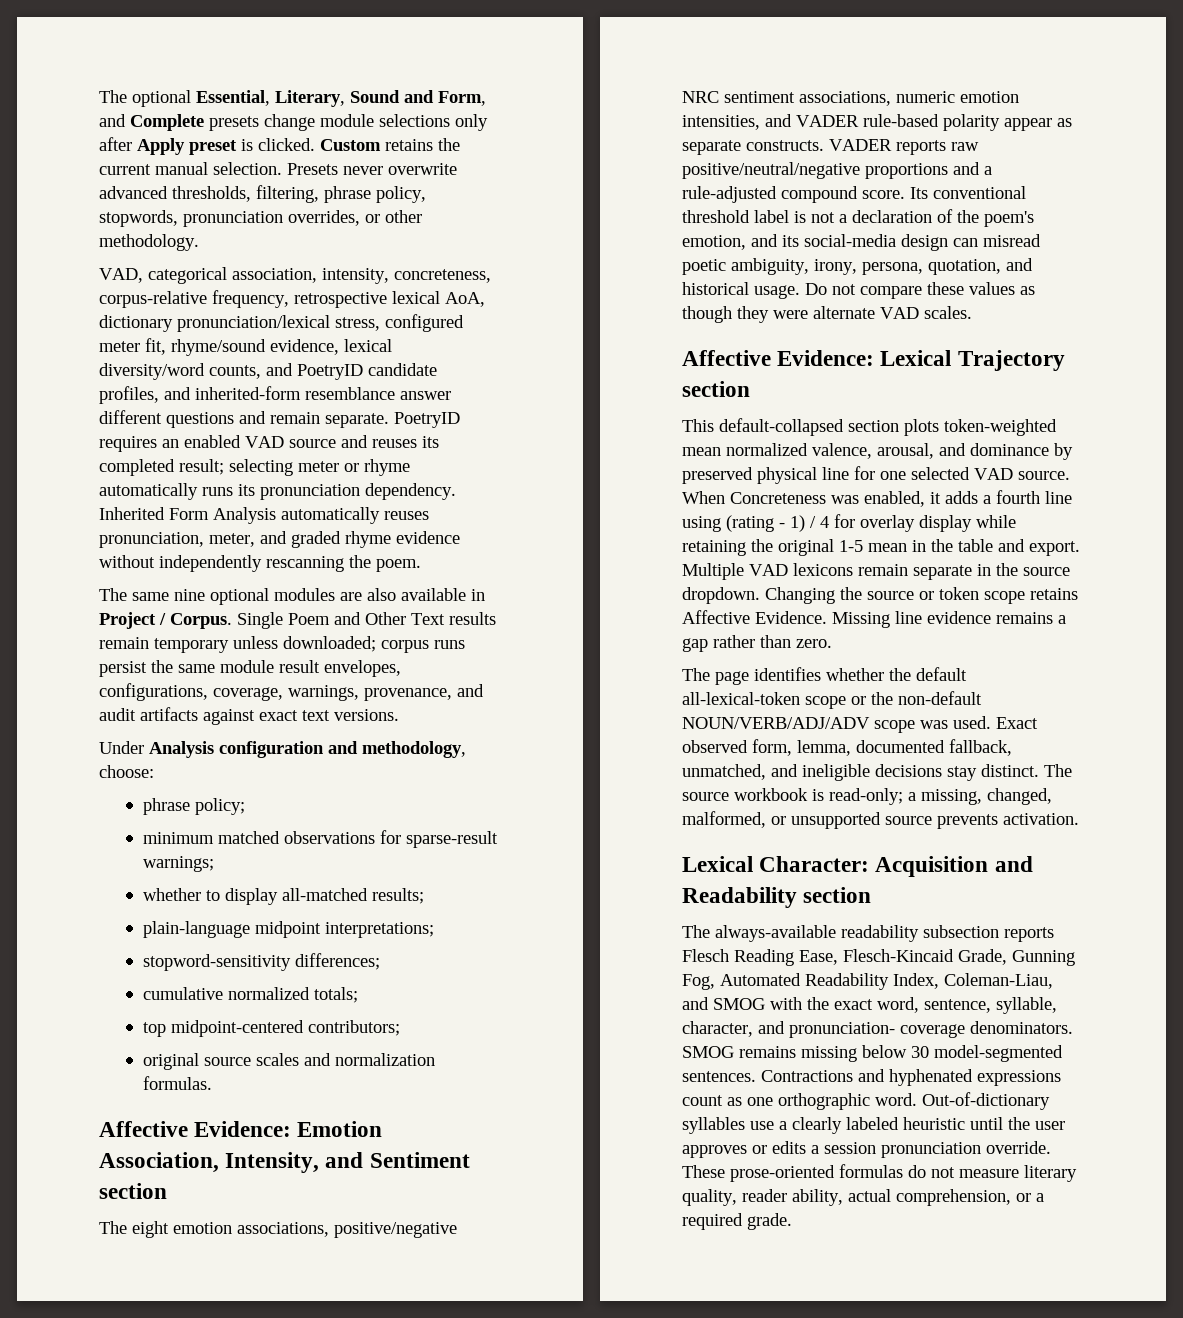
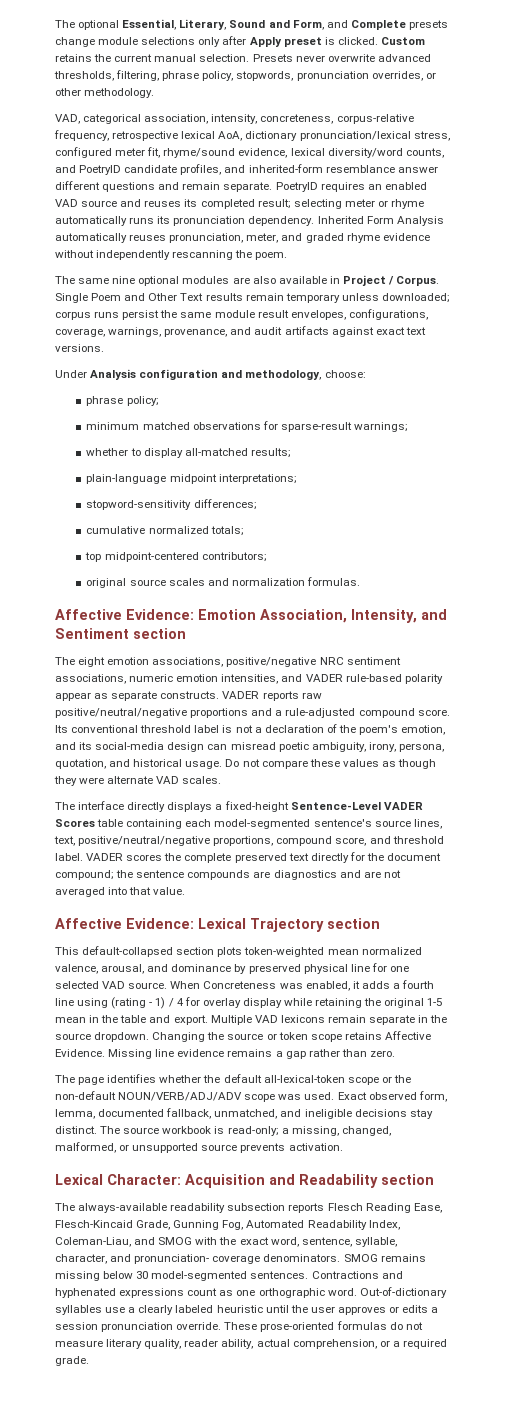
+ The interface directly displays a fixed-height Sentence-Level VADER Scores table containing each model-segmented sentence's source lines, text, positive/neutral/negative proportions, compound score, and threshold label. VADER scores the complete preserved text directly for the document compound; the sentence compounds are diagnostics and are not averaged into that value.

